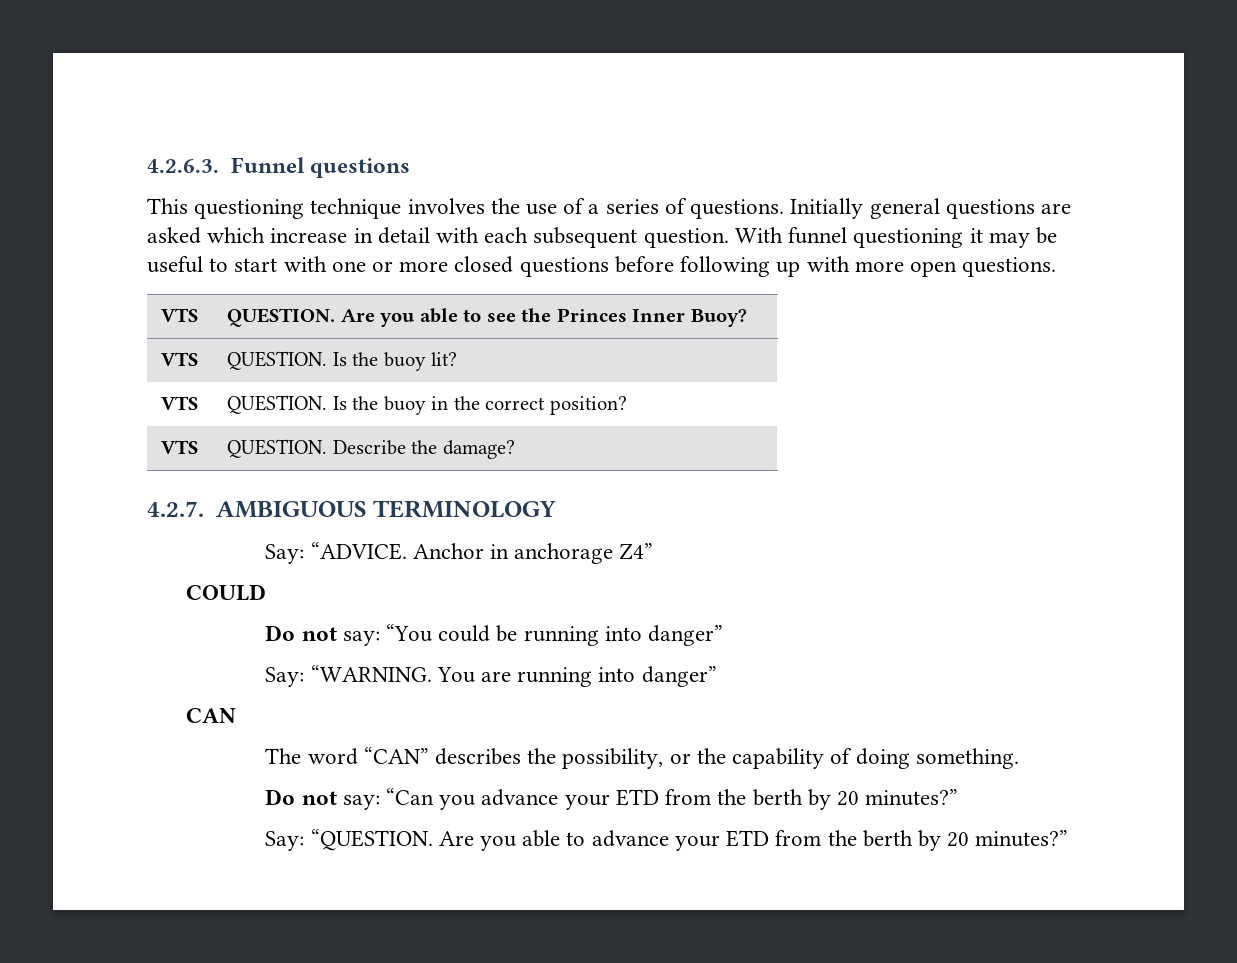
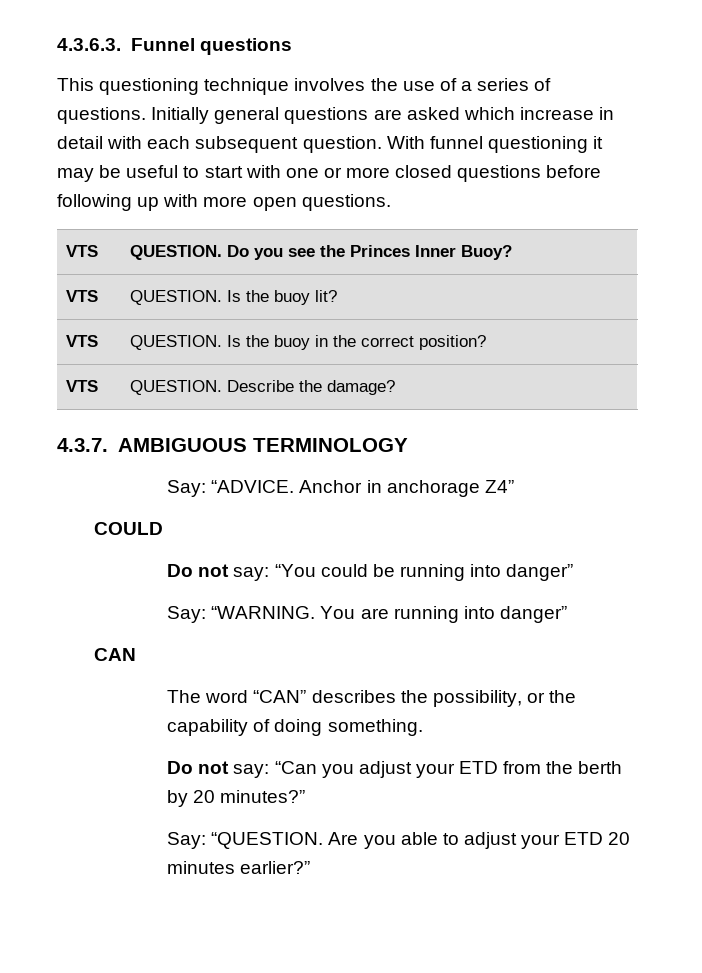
- 4.2.6.3. Funnel questions
+ 4.3.6.3. Funnel questions
- VTS | QUESTION. Are you able to see the Princes Inner Buoy?
+ VTS | QUESTION. Do you see the Princes Inner Buoy?
- 4.2.7. AMBIGUOUS TERMINOLOGY
+ 4.3.7. AMBIGUOUS TERMINOLOGY
- Do not say: “Can you advance your ETD from the berth by 20 minutes?”
+ Do not say: “Can you adjust your ETD from the berth by 20 minutes?”
- Are you able to advance your ETD from the berth by 20 minutes?”
+ Are you able to adjust your ETD 20 minutes earlier?”

